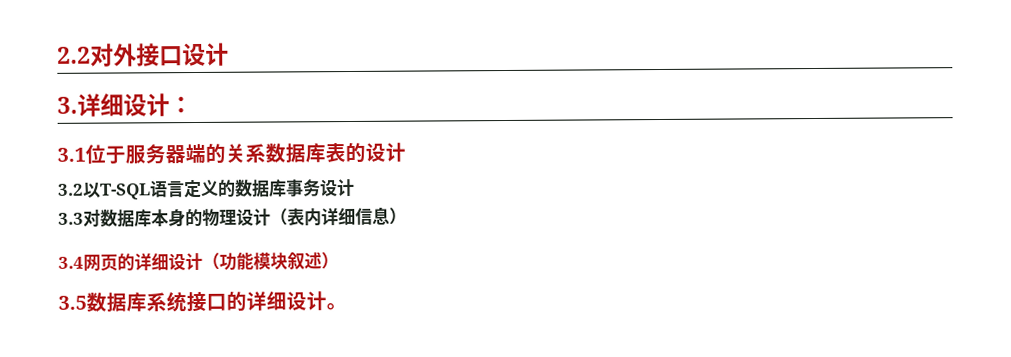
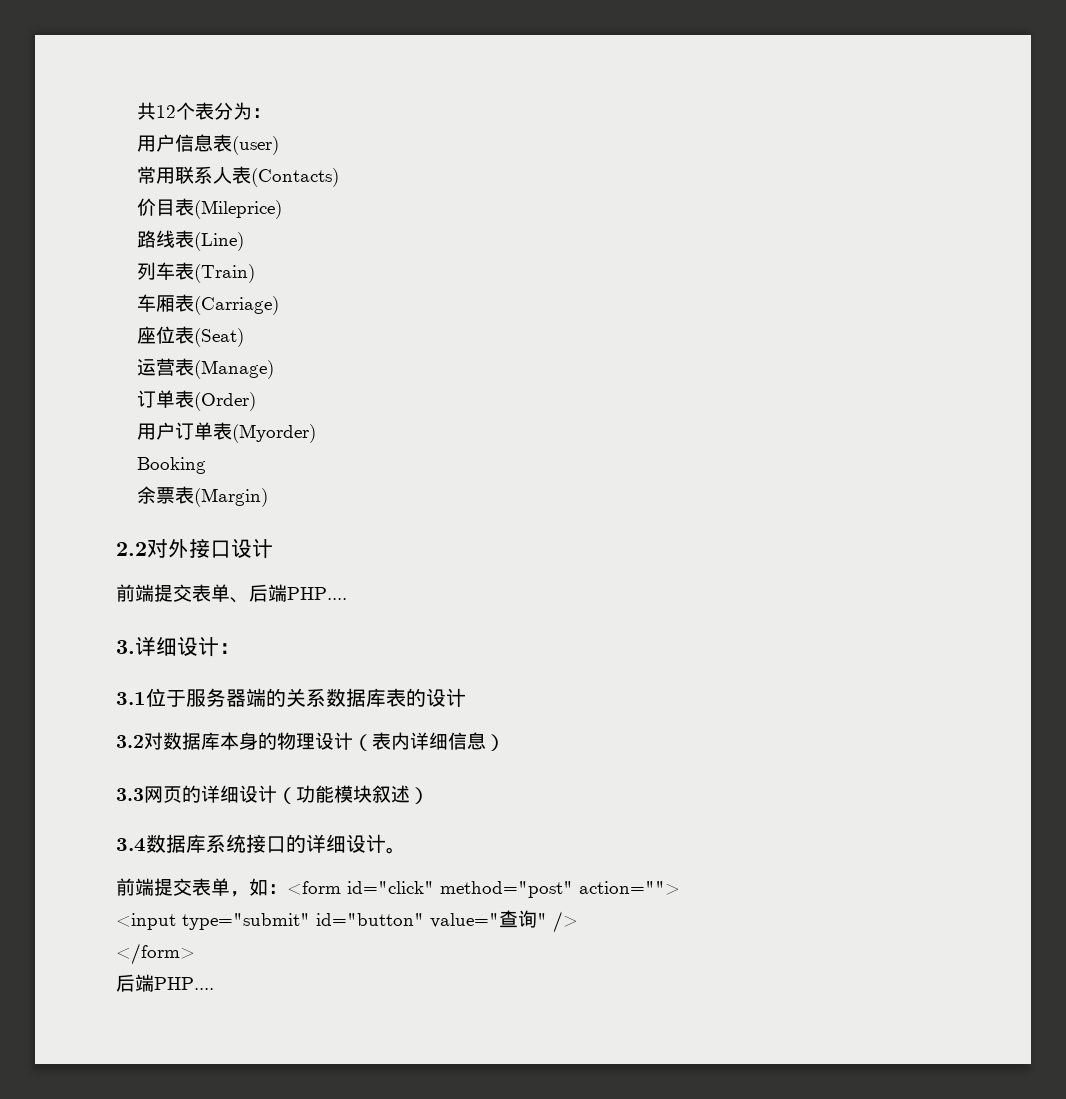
+ 共12个表分为：
+ 用户信息表(user)
+ 常用联系人表(Contacts)
+ 价目表(Mileprice)
+ 路线表(Line)
+ 列车表(Train)
+ 车厢表(Carriage)
+ 座位表(Seat)
+ 运营表(Manage)
+ 订单表(Order)
+ 用户订单表(Myorder)
+ Booking
+ 余票表(Margin)
+ 前端提交表单、后端PHP....
- 3.2以T-SQL语言定义的数据库事务设计
- 3.3对数据库本身的物理设计（表内详细信息）
+ 3.2对数据库本身的物理设计（表内详细信息）
- 3.4网页的详细设计（功能模块叙述）
+ 3.3网页的详细设计（功能模块叙述）
- 3.5数据库系统接口的详细设计。
+ 3.4数据库系统接口的详细设计。
+ 前端提交表单，如：<form id="click" method="post" action="">
+ <input type="submit" id="button" value="查询" />
+ </form>
+ 后端PHP....

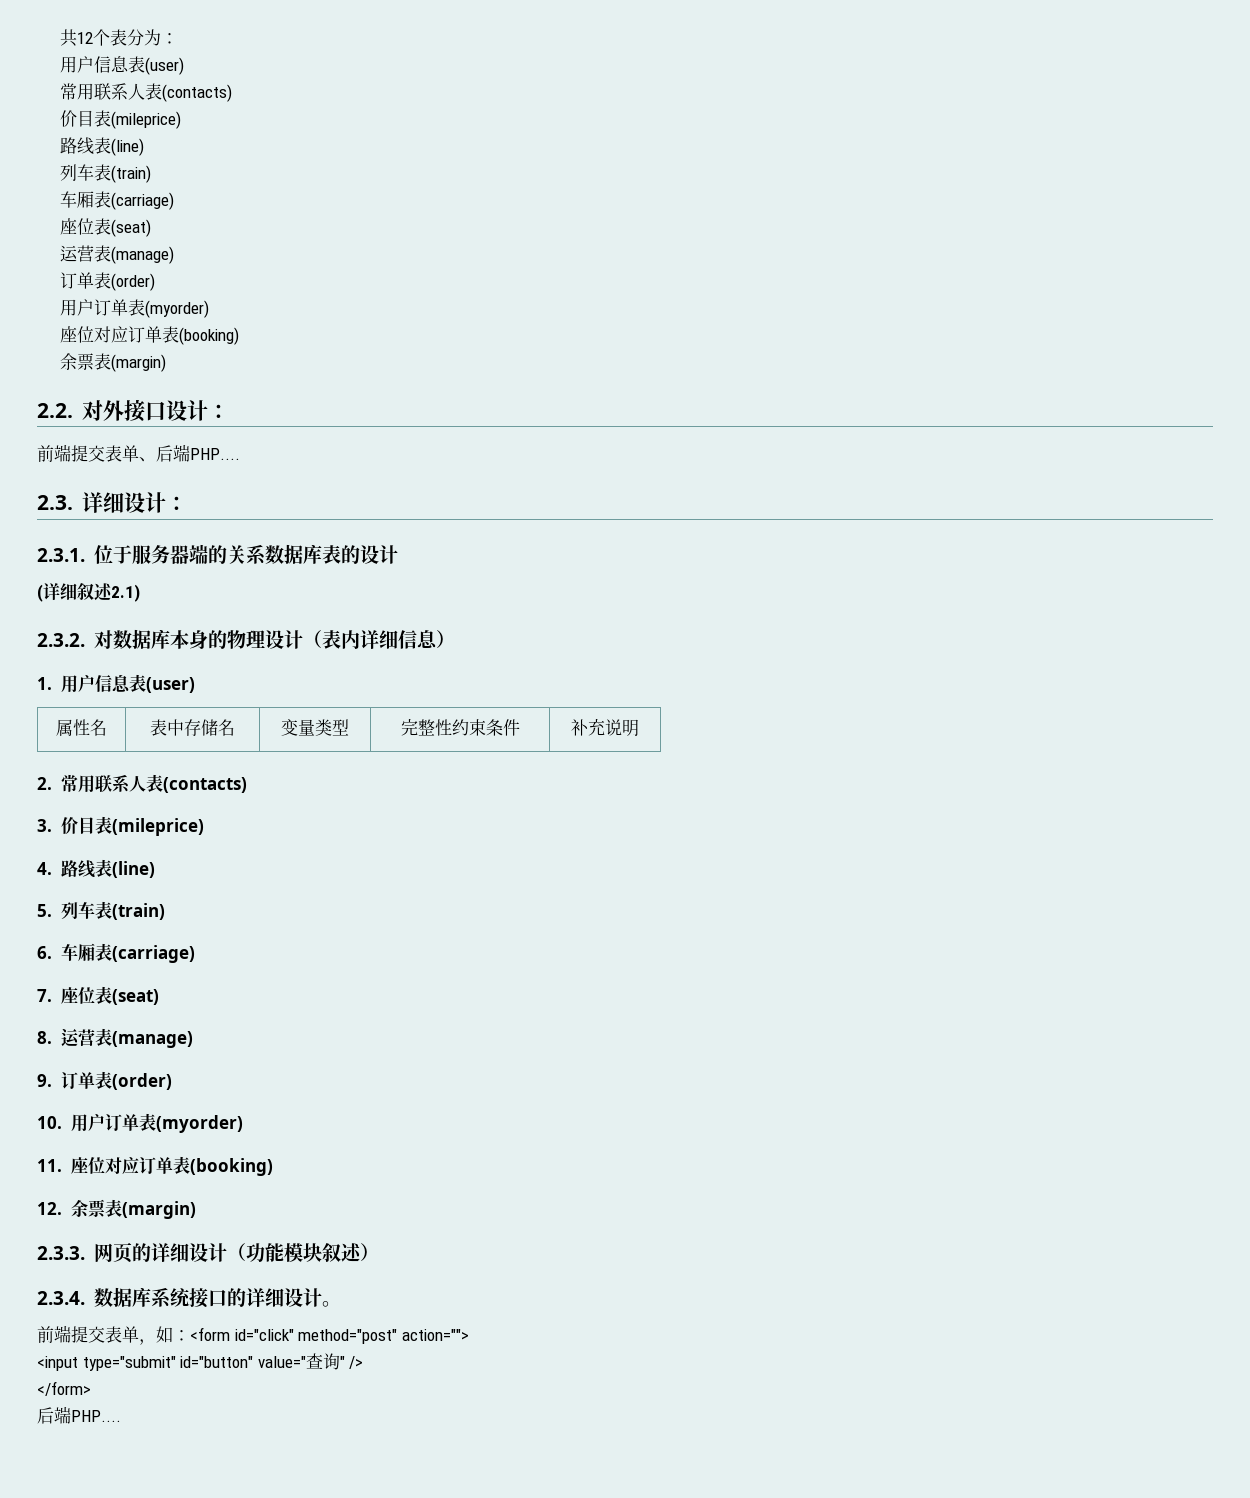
  共12个表分为：
  用户信息表(user)
- 常用联系人表(Contacts)
- 价目表(Mileprice)
- 路线表(Line)
- 列车表(Train)
- 车厢表(Carriage)
- 座位表(Seat)
- 运营表(Manage)
- 订单表(Order)
- 用户订单表(Myorder)
- Booking
- 余票表(Margin)
- 2.2对外接口设计
+ 常用联系人表(contacts)
+ 价目表(mileprice)
+ 路线表(line)
+ 列车表(train)
+ 车厢表(carriage)
+ 座位表(seat)
+ 运营表(manage)
+ 订单表(order)
+ 用户订单表(myorder)
+ 座位对应订单表(booking)
+ 余票表(margin)
+ 2.2.对外接口设计：
- 3.详细设计：
+ 2.3.详细设计：
- 3.1位于服务器端的关系数据库表的设计
+ 2.3.1.位于服务器端的关系数据库表的设计
- 3.2对数据库本身的物理设计（表内详细信息）
+ (详细叙述2.1)
+ 2.3.2.对数据库本身的物理设计（表内详细信息）
- 3.3网页的详细设计（功能模块叙述）
+ 1.用户信息表(user)
+ 属性名 | 表中存储名 | 变量类型 | 完整性约束条件 | 补充说明
+ 2.常用联系人表(contacts)
+ 3.价目表(mileprice)
+ 4.路线表(line)
+ 5.列车表(train)
+ 6.车厢表(carriage)
+ 7.座位表(seat)
+ 8.运营表(manage)
+ 9.订单表(order)
+ 10.用户订单表(myorder)
+ 11.座位对应订单表(booking)
+ 12.余票表(margin)
+ 2.3.3.网页的详细设计（功能模块叙述）
- 3.4数据库系统接口的详细设计。
+ 2.3.4.数据库系统接口的详细设计。

